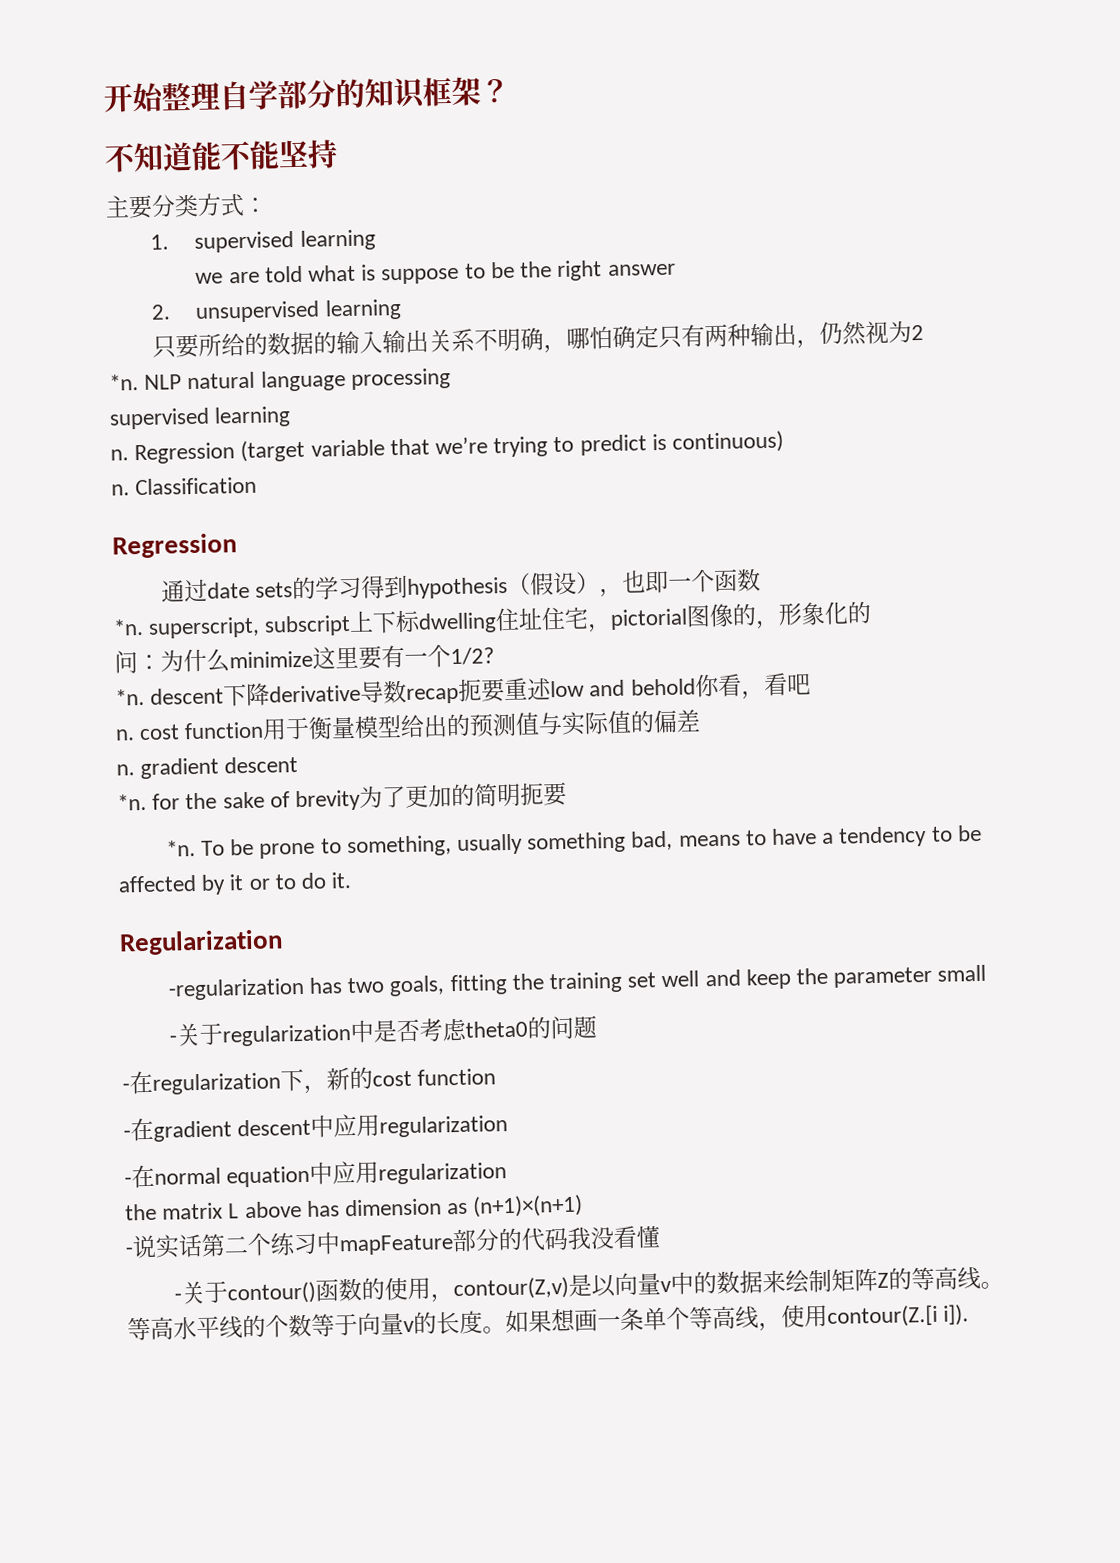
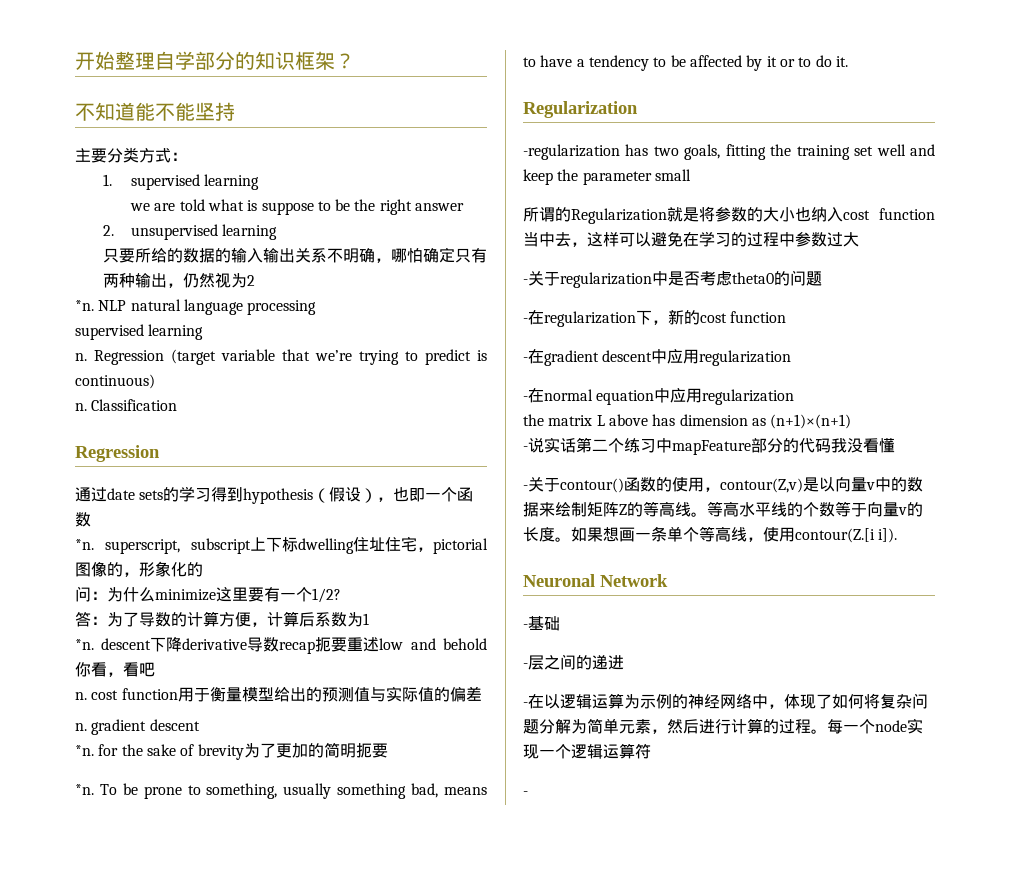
+ 答：为了导数的计算方便，计算后系数为1
+ 所谓的Regularization就是将参数的大小也纳入cost function当中去，这样可以避免在学习的过程中参数过大
+ Neuronal Network
+ -基础
+ -层之间的递进
+ -在以逻辑运算为示例的神经网络中，体现了如何将复杂问题分解为简单元素，然后进行计算的过程。每一个node实现一个逻辑运算符
+ -

